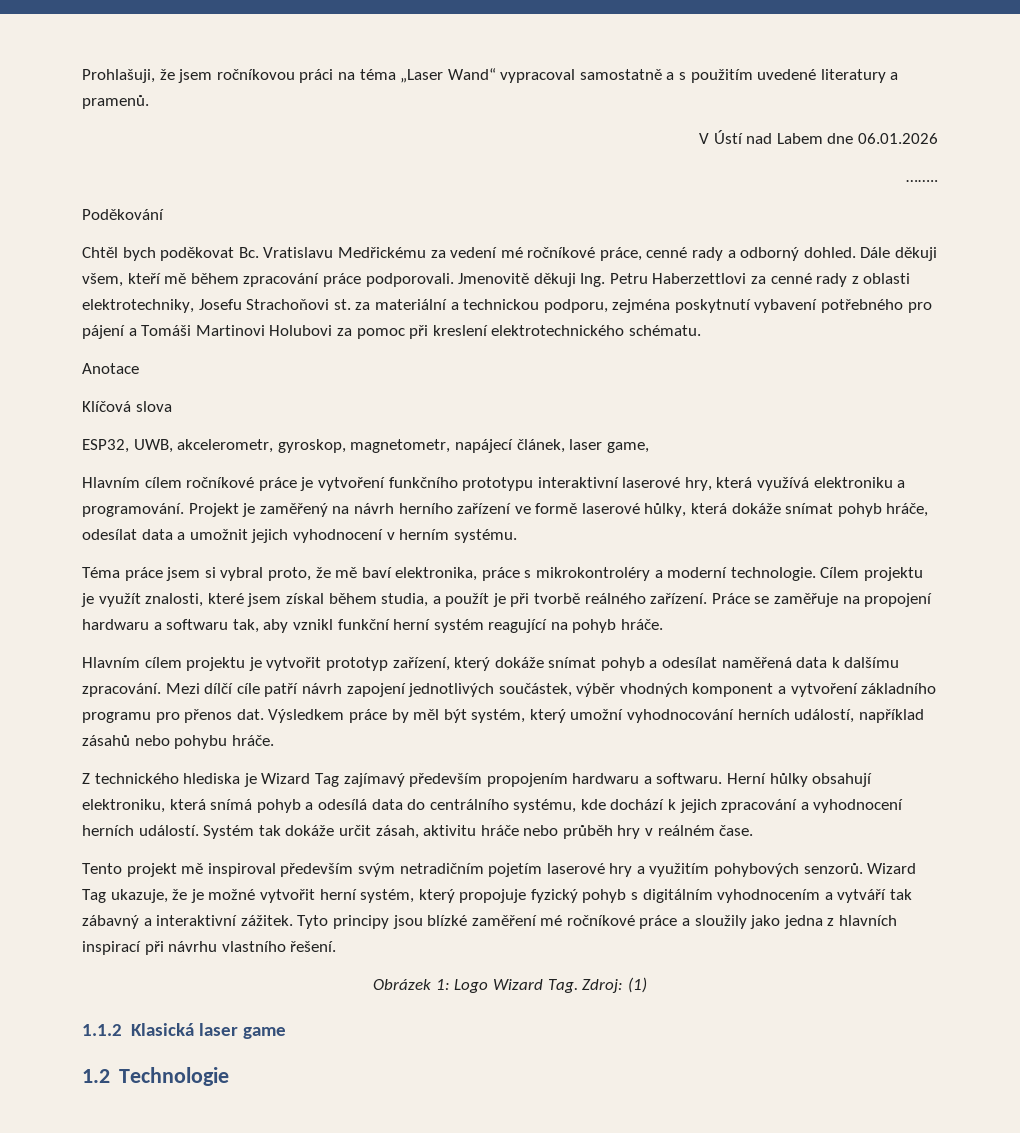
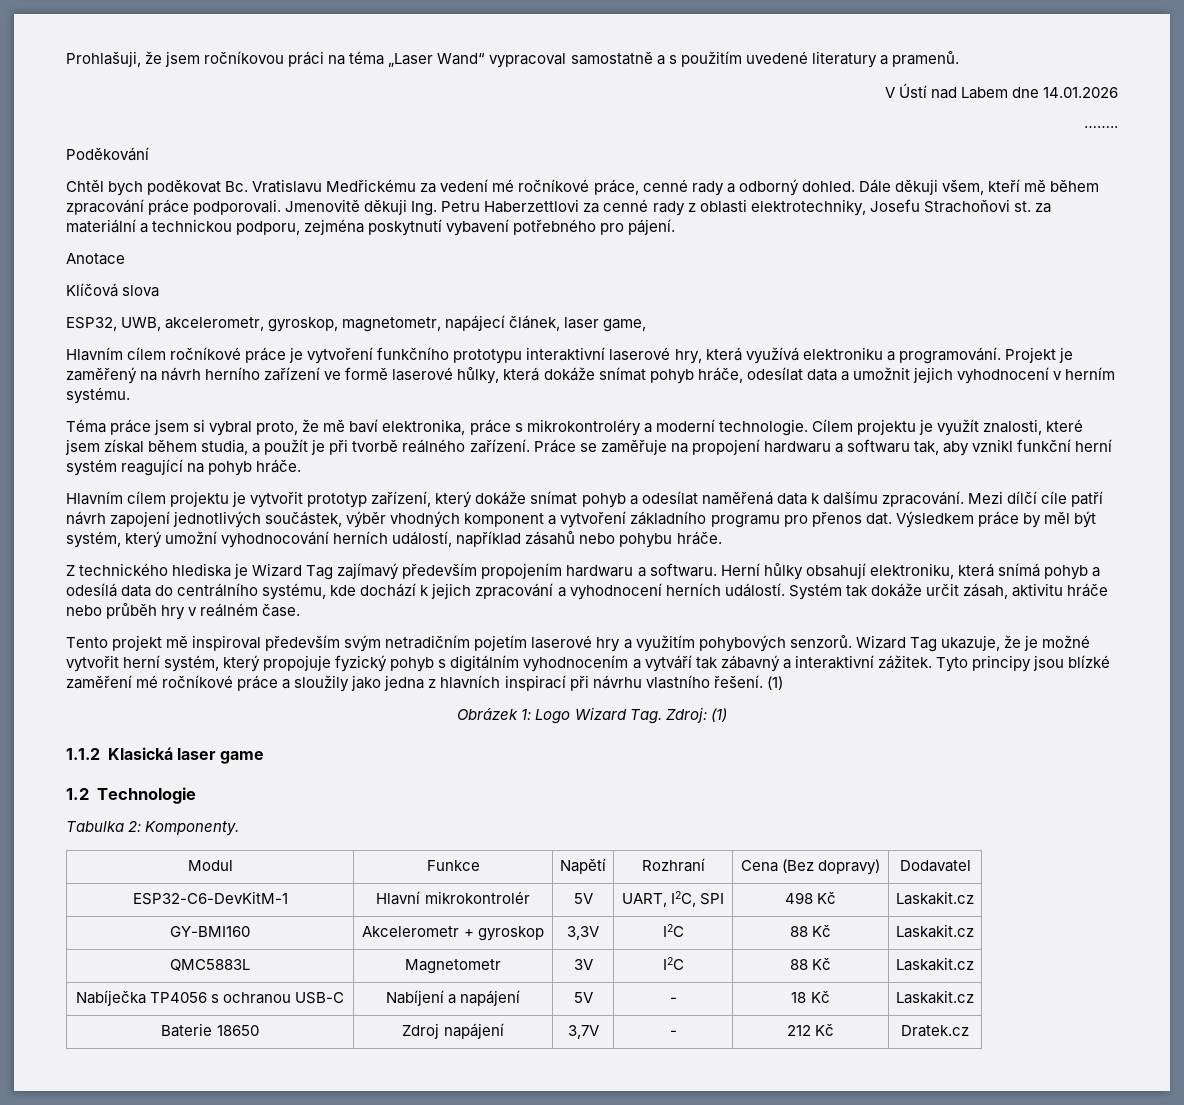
- V Ústí nad Labem dne 06.01.2026
+ V Ústí nad Labem dne 14.01.2026
- Jmenovitě děkuji Ing. Petru Haberzettlovi za cenné rady z oblasti elektrotechniky, Josefu Strachoňovi st. za materiální a technickou podporu, zejména poskytnutí vybavení potřebného pro pájení a Tomáši Martinovi Holubovi za pomoc při kreslení elektrotechnického schématu.
+ Jmenovitě děkuji Ing. Petru Haberzettlovi za cenné rady z oblasti elektrotechniky, Josefu Strachoňovi st. za materiální a technickou podporu, zejména poskytnutí vybavení potřebného pro pájení.
- Tyto principy jsou blízké zaměření mé ročníkové práce a sloužily jako jedna z hlavních inspirací při návrhu vlastního řešení.
+ Tyto principy jsou blízké zaměření mé ročníkové práce a sloužily jako jedna z hlavních inspirací při návrhu vlastního řešení. (1)
+ Tabulka 2: Komponenty.
+ Modul | Funkce | Napětí | Rozhraní | Cena (Bez dopravy) | Dodavatel
+ ESP32-C6-DevKitM-1 | Hlavní mikrokontrolér | 5V | UART, I2C, SPI | 498 Kč | Laskakit.cz
+ GY-BMI160 | Akcelerometr + gyroskop | 3,3V | I2C | 88 Kč | Laskakit.cz
+ QMC5883L | Magnetometr | 3V | I2C | 88 Kč | Laskakit.cz
+ Nabíječka TP4056 s ochranou USB-C | Nabíjení a napájení | 5V | - | 18 Kč | Laskakit.cz
+ Baterie 18650 | Zdroj napájení | 3,7V | - | 212 Kč | Dratek.cz

